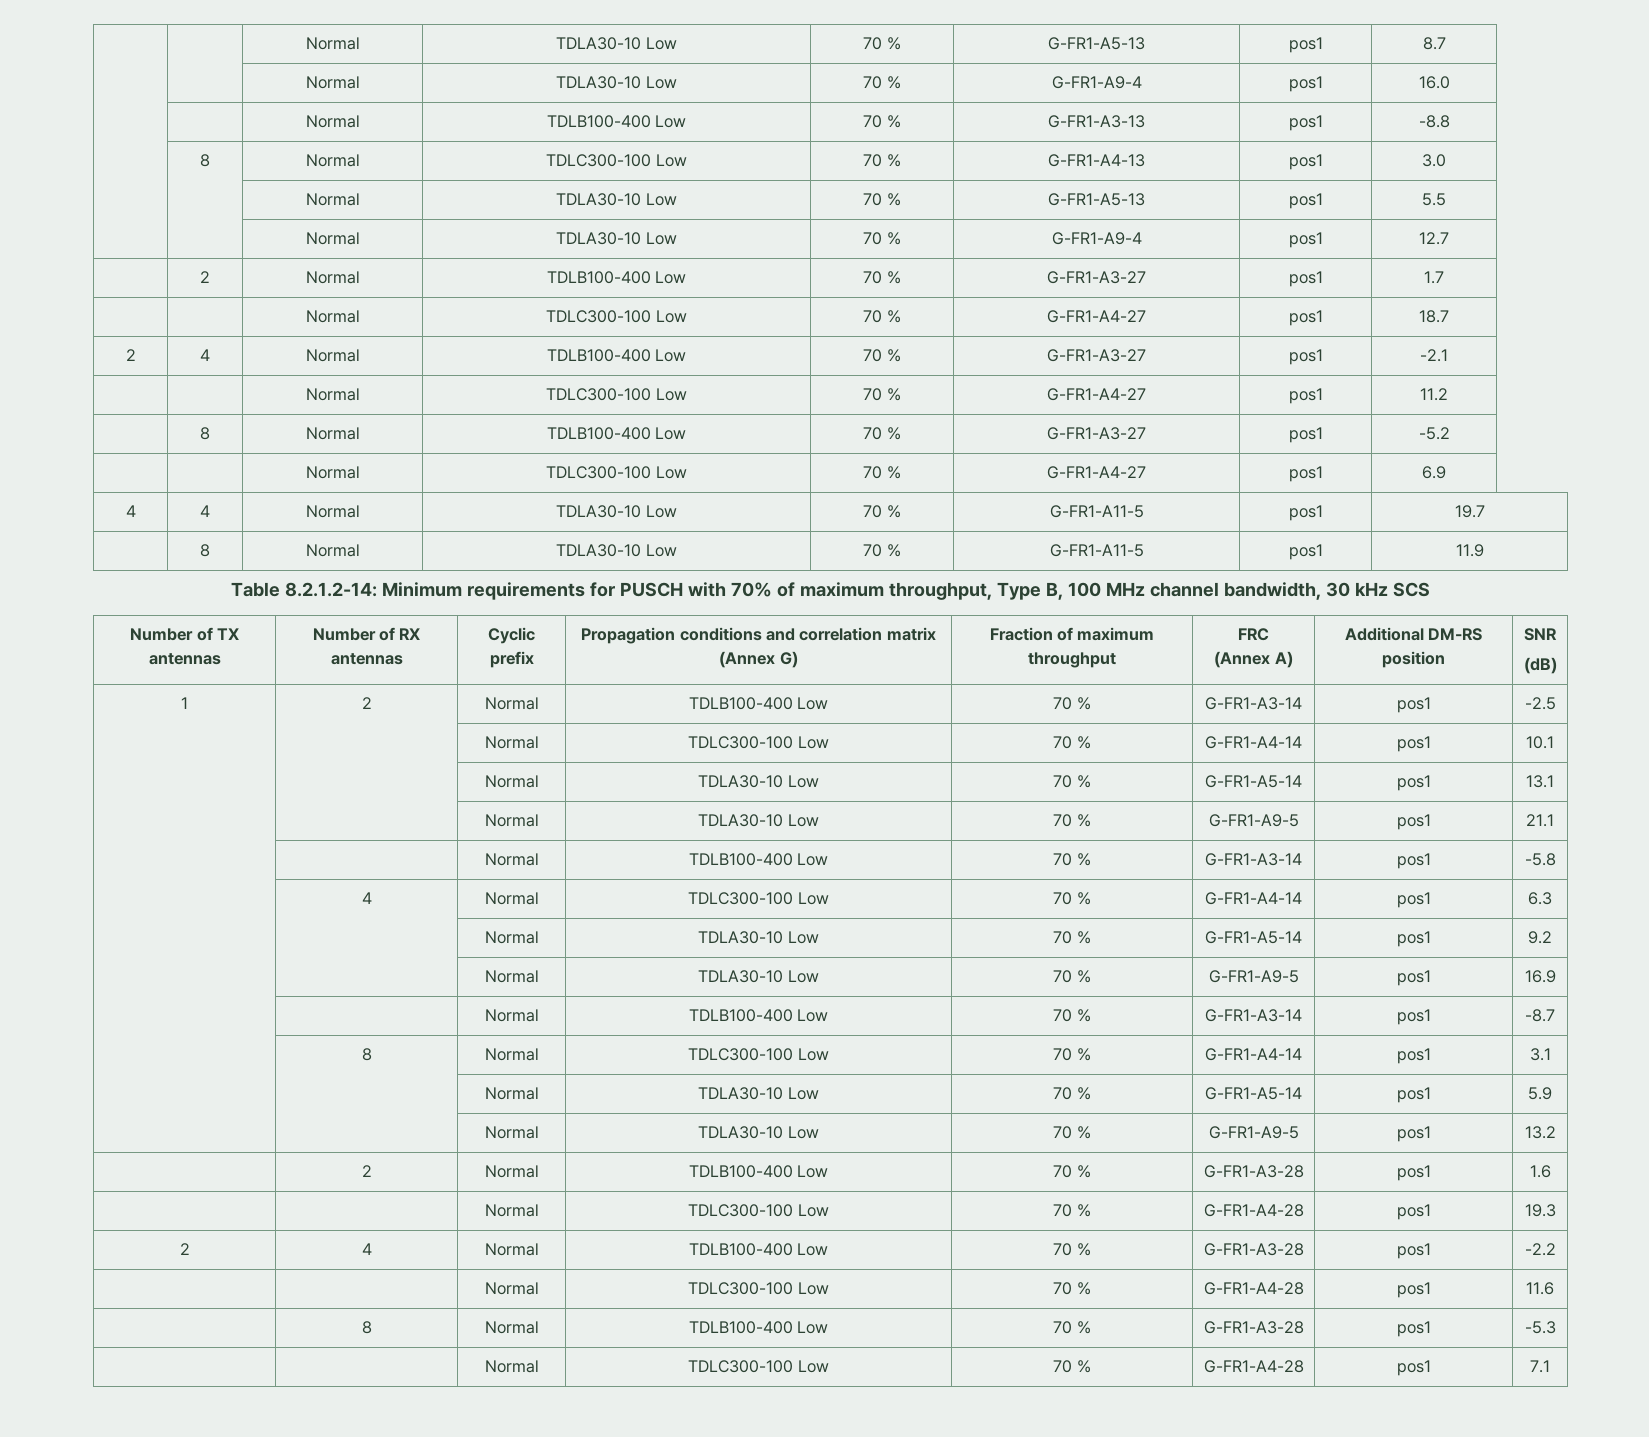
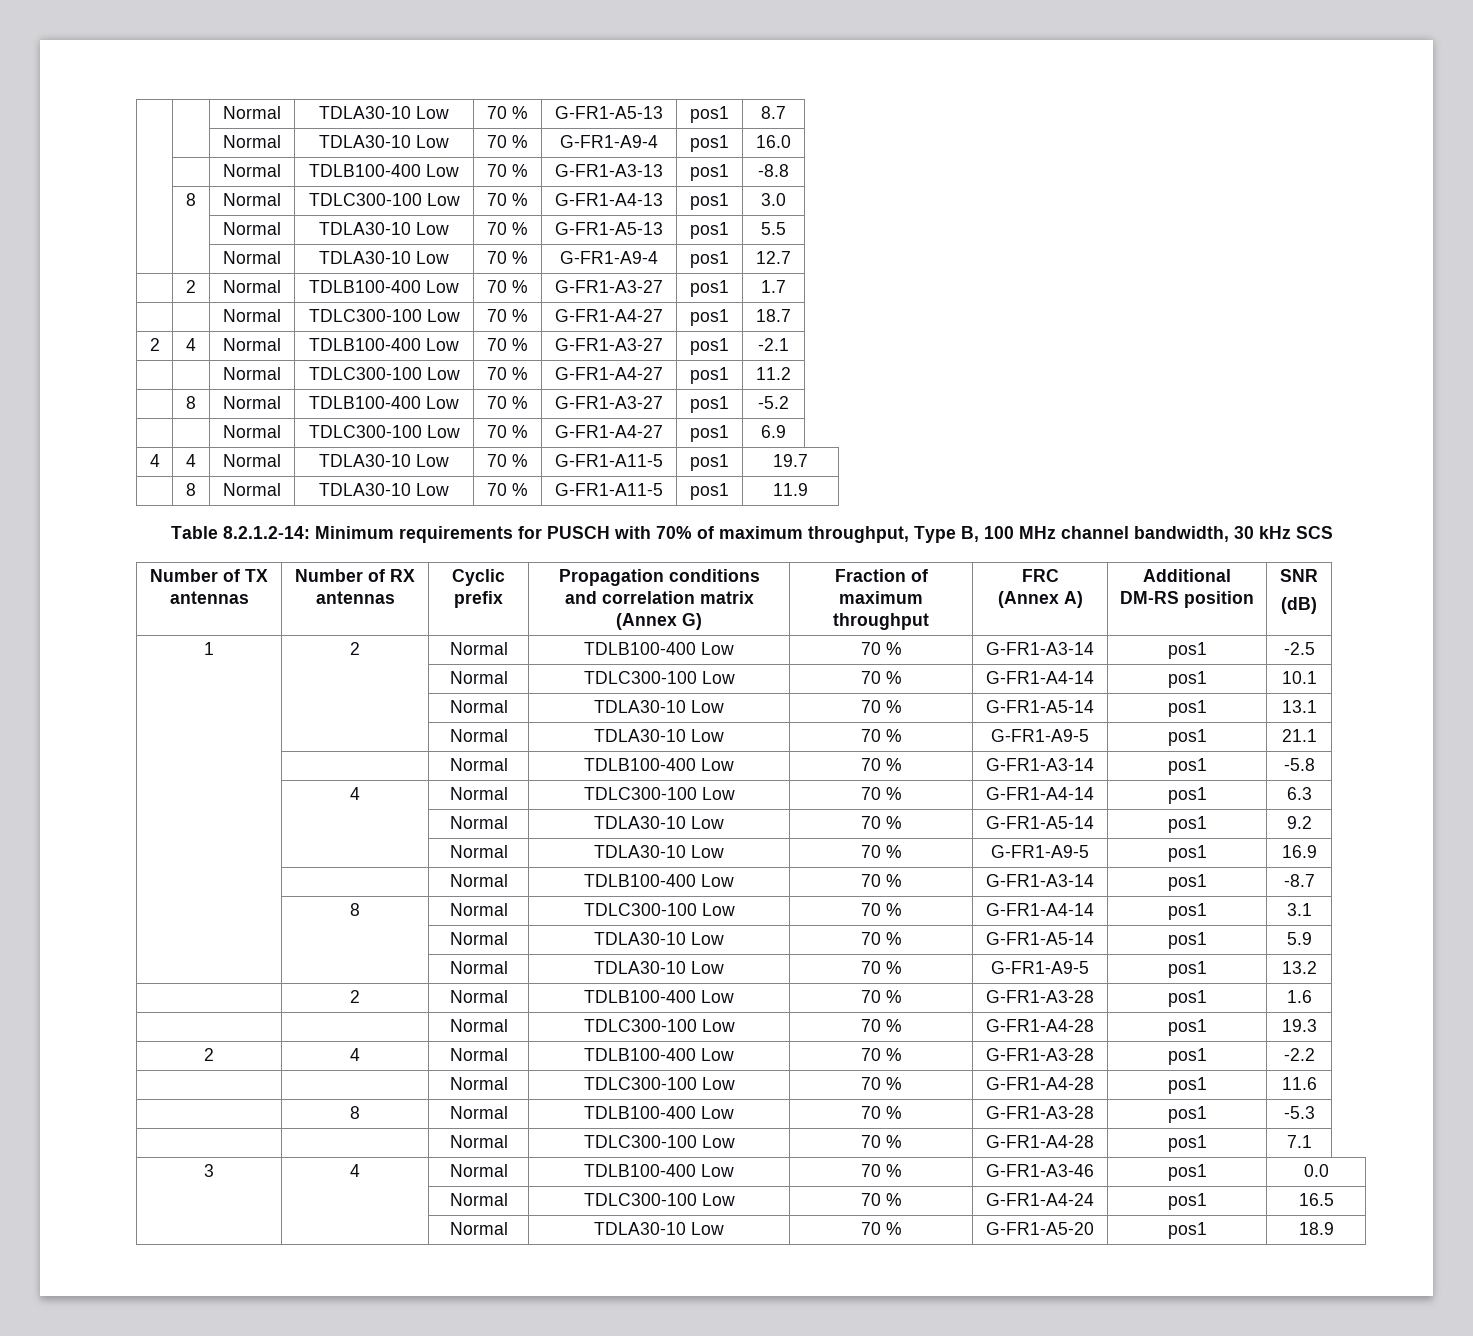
+ 3 | 4 | Normal | TDLB100-400 Low | 70 % | G-FR1-A3-46 | pos1 | 0.0
+ | | Normal | TDLC300-100 Low | 70 % | G-FR1-A4-24 | pos1 | 16.5
+ | | Normal | TDLA30-10 Low | 70 % | G-FR1-A5-20 | pos1 | 18.9

